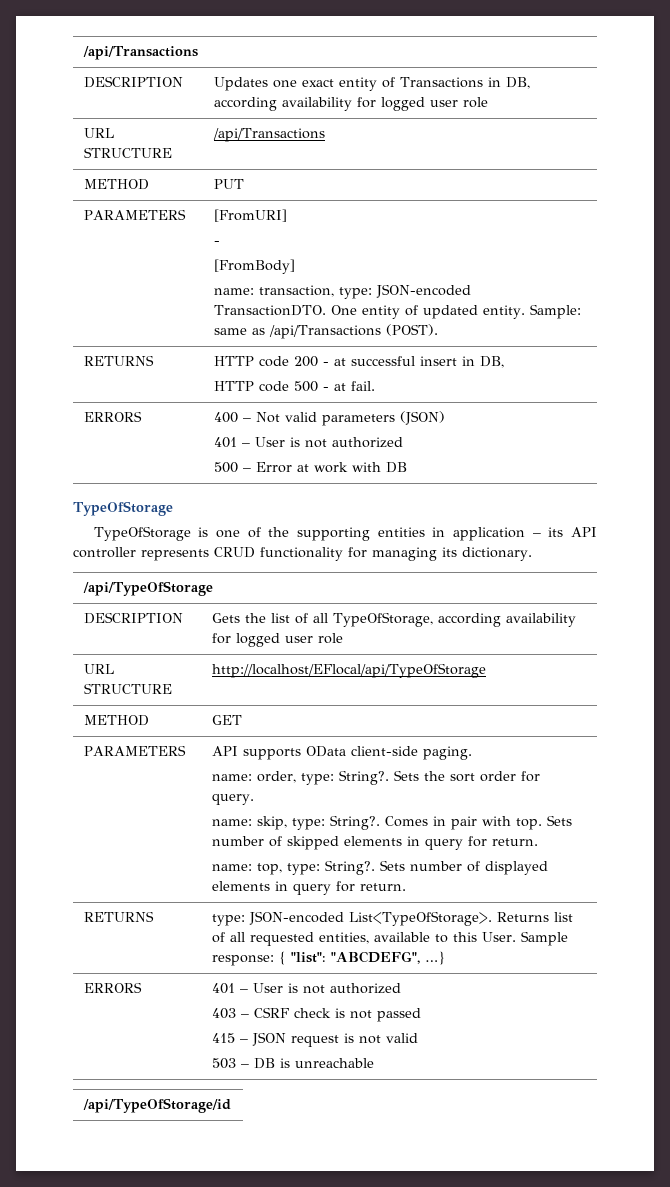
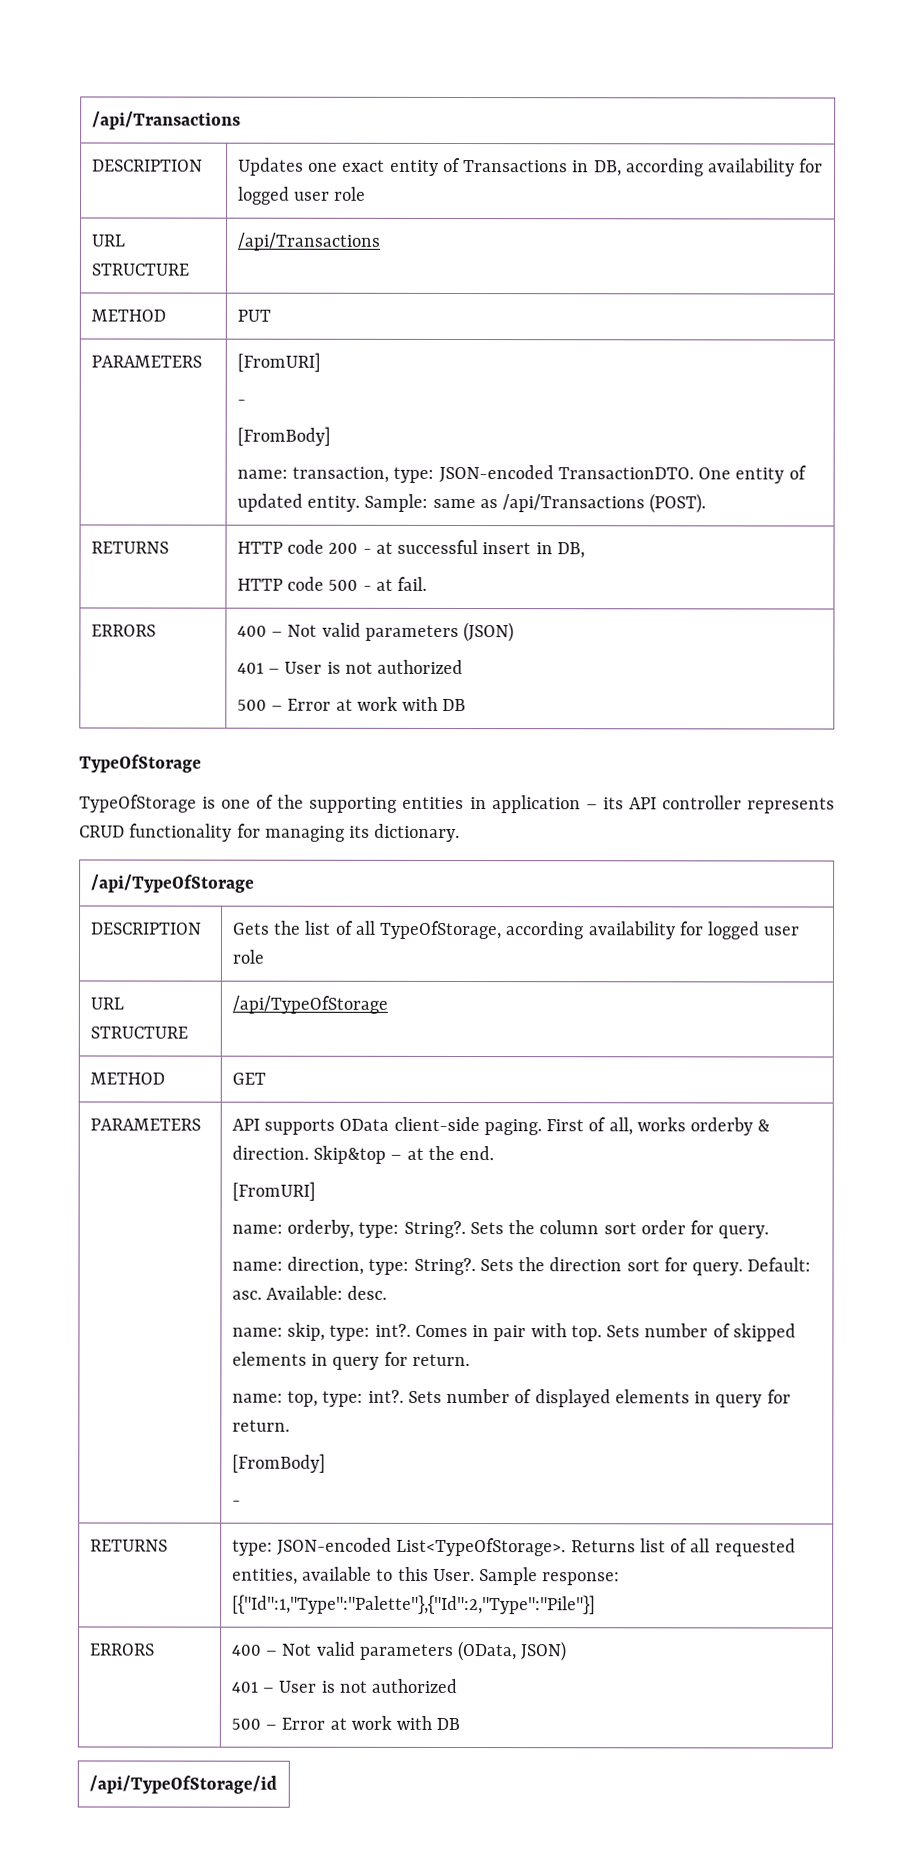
- URL STRUCTURE | http://localhost/EFlocal/api/TypeOfStorage
+ URL STRUCTURE | /api/TypeOfStorage
- API supports OData client-side paging.
- name: order, type: String?. Sets the sort order for query.
+ API supports OData client-side paging. First of all, works orderby & direction. Skip&top – at the end.
+ [FromURI]
+ name: orderby, type: String?. Sets the column sort order for query.
+ name: direction, type: String?. Sets the direction sort for query. Default: asc. Available: desc.
- name: skip, type: String?.
+ name: skip, type: int?.
- name: top, type: String?.
+ name: top, type: int?.
  Sets number of displayed elements in query for return.
+ [FromBody]
+ -
- RETURNS | type: JSON-encoded List<TypeOfStorage>. Returns list of all requested entities, available to this User. Sample response: { "list": "ABCDEFG", …}
- ERRORS | 401 – User is not authorized
- 403 – CSRF check is not passed
- 415 – JSON request is not valid
- 503 – DB is unreachable
+ RETURNS | type: JSON-encoded List<TypeOfStorage>. Returns list of all requested entities, available to this User. Sample response: [{"Id":1,"Type":"Palette"},{"Id":2,"Type":"Pile"}]
+ ERRORS | 400 – Not valid parameters (OData, JSON)
+ 401 – User is not authorized
+ 500 – Error at work with DB

